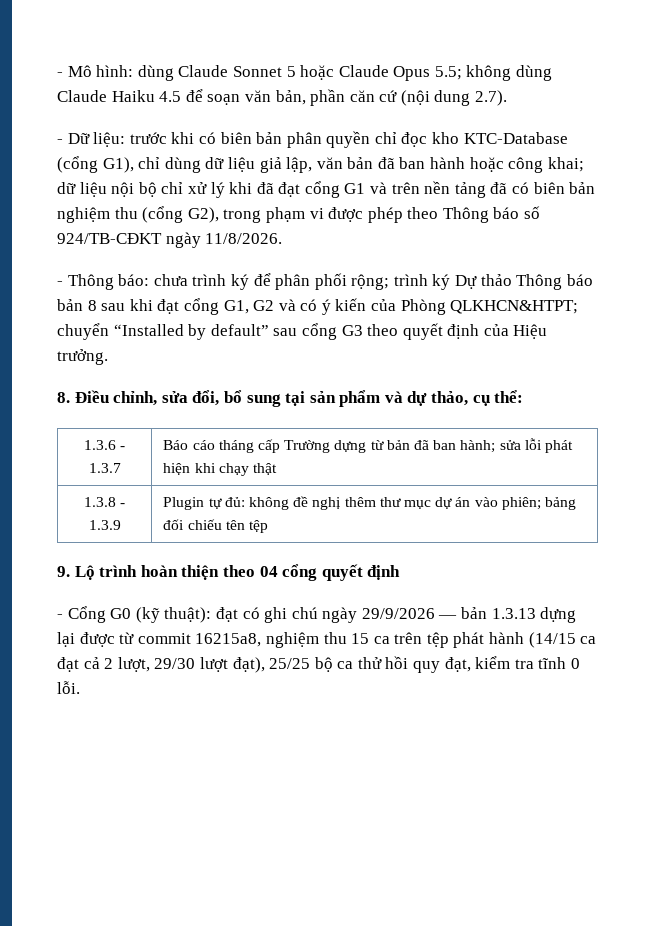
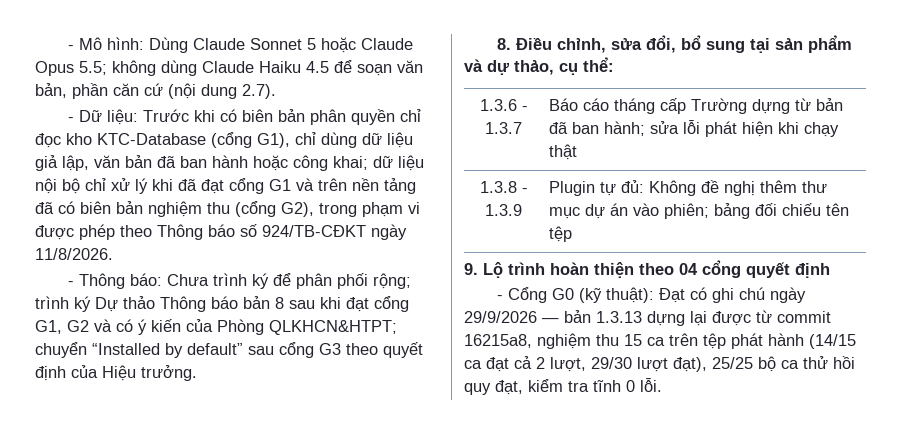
- - Mô hình: dùng Claude Sonnet 5 hoặc Claude Opus 5.5; không dùng Claude Haiku 4.5 để soạn văn bản, phần căn cứ (nội dung 2.7).
+ - Mô hình: Dùng Claude Sonnet 5 hoặc Claude Opus 5.5; không dùng Claude Haiku 4.5 để soạn văn bản, phần căn cứ (nội dung 2.7).
- trước khi có biên bản phân quyền chỉ đọc kho KTC-Database (cổng G1), chỉ dùng dữ liệu giả lập, văn bản đã ban hành hoặc công khai;
+ Trước khi có biên bản phân quyền chỉ đọc kho KTC-Database (cổng G1), chỉ dùng dữ liệu giả lập, văn bản đã ban hành hoặc công khai;
- - Thông báo: chưa trình ký để phân phối rộng; trình ký Dự thảo Thông báo bản 8 sau khi đạt cổng G1, G2 và có ý kiến của Phòng QLKHCN&HTPT; chuyển “Installed by default” sau cổng G3 theo quyết định của Hiệu trưởng.
+ - Thông báo: Chưa trình ký để phân phối rộng; trình ký Dự thảo Thông báo bản 8 sau khi đạt cổng G1, G2 và có ý kiến của Phòng QLKHCN&HTPT; chuyển “Installed by default” sau cổng G3 theo quyết định của Hiệu trưởng.
- 1.3.8 - 1.3.9 | Plugin tự đủ: không đề nghị thêm thư mục dự án vào phiên; bảng đối chiếu tên tệp
+ 1.3.8 - 1.3.9 | Plugin tự đủ: Không đề nghị thêm thư mục dự án vào phiên; bảng đối chiếu tên tệp
- - Cổng G0 (kỹ thuật): đạt có ghi chú ngày 29/9/2026 — bản 1.3.13 dựng lại được từ commit 16215a8, nghiệm thu 15 ca trên tệp phát hành (14/15 ca đạt cả 2 lượt, 29/30 lượt đạt), 25/25 bộ ca thử hồi quy đạt, kiểm tra tĩnh 0 lỗi.
+ - Cổng G0 (kỹ thuật): Đạt có ghi chú ngày 29/9/2026 — bản 1.3.13 dựng lại được từ commit 16215a8, nghiệm thu 15 ca trên tệp phát hành (14/15 ca đạt cả 2 lượt, 29/30 lượt đạt), 25/25 bộ ca thử hồi quy đạt, kiểm tra tĩnh 0 lỗi.

